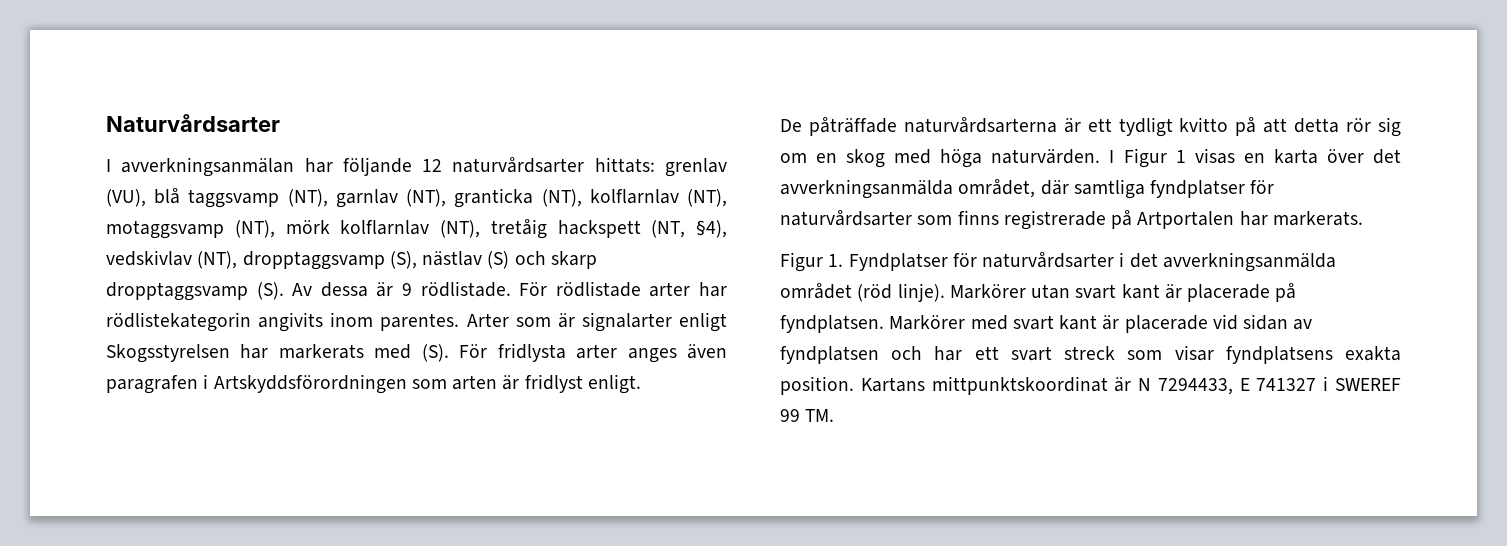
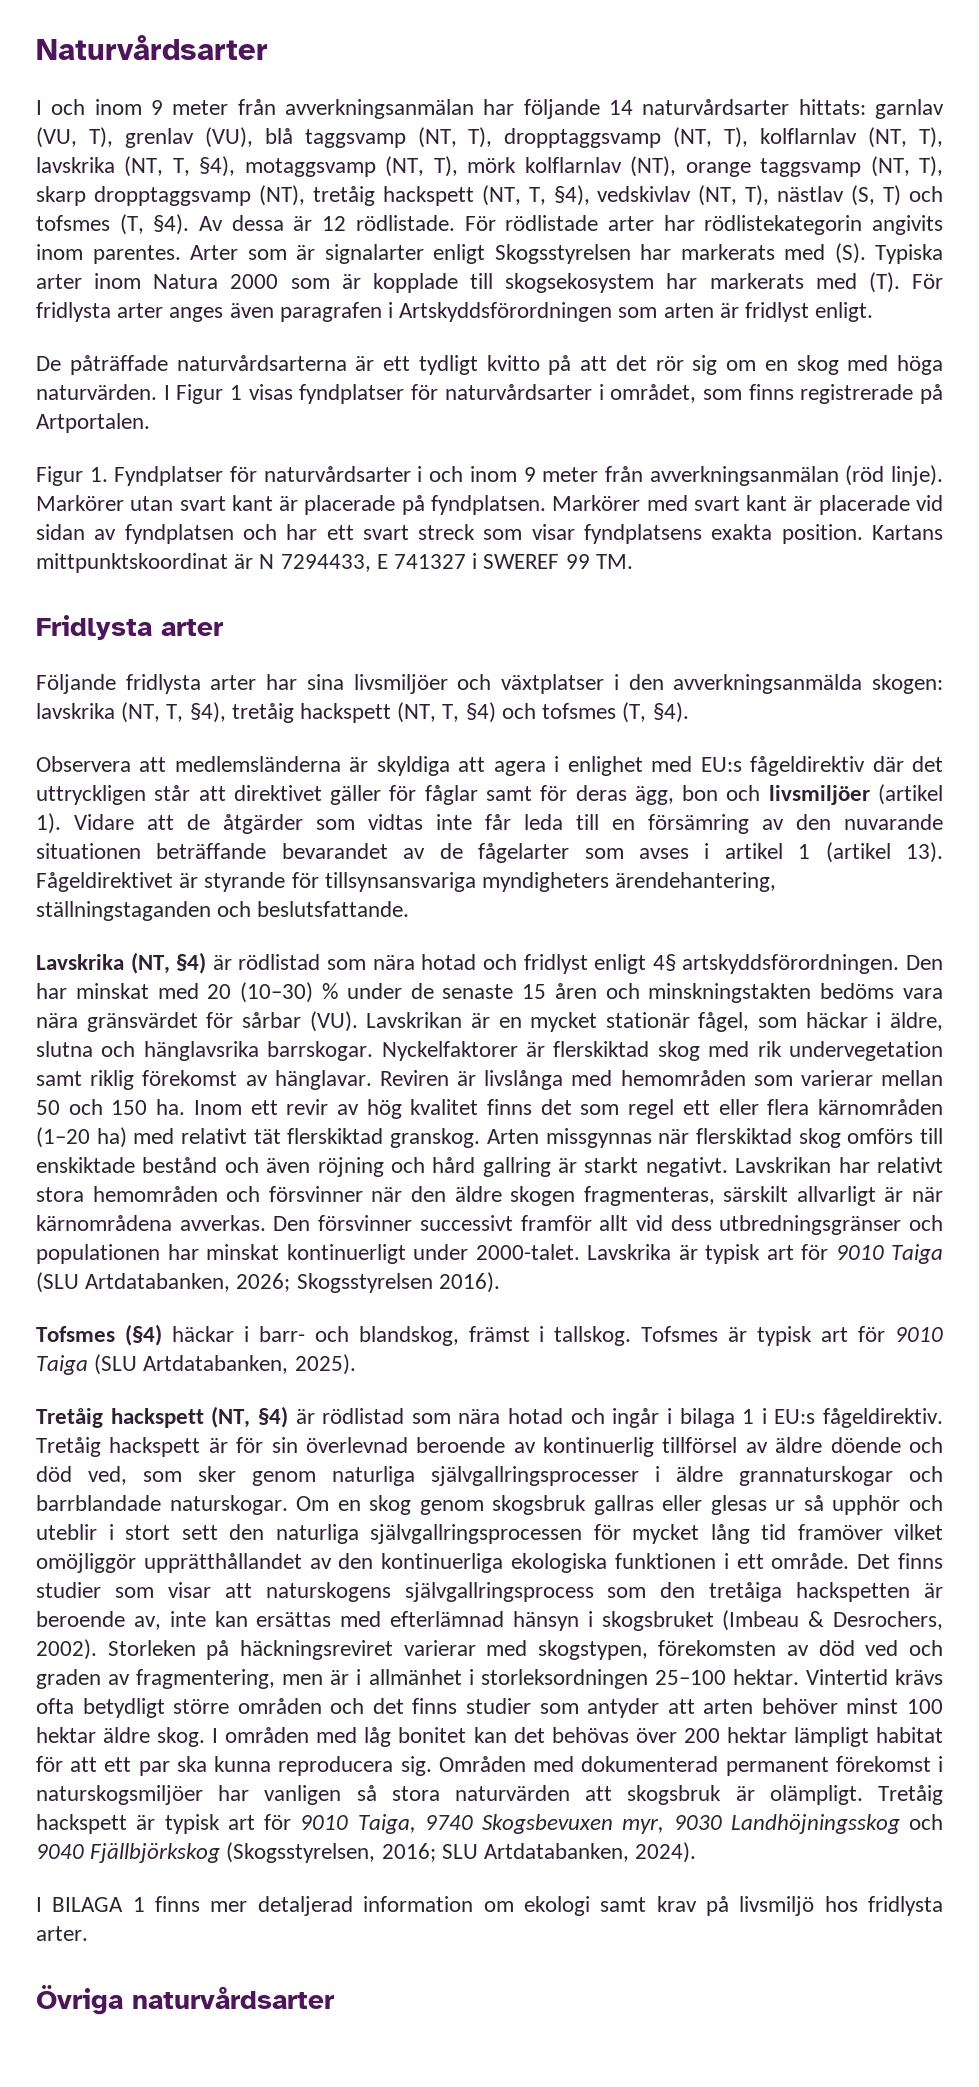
- I avverkningsanmälan har följande 12 naturvårdsarter hittats: grenlav (VU), blå taggsvamp (NT), garnlav (NT), granticka (NT), kolflarnlav (NT), motaggsvamp (NT), mörk kolflarnlav (NT), tretåig hackspett (NT, §4), vedskivlav (NT), dropptaggsvamp (S), nästlav (S) och skarp dropptaggsvamp (S). Av dessa är 9 rödlistade.
+ I och inom 9 meter från avverkningsanmälan har följande 14 naturvårdsarter hittats: garnlav (VU, T), grenlav (VU), blå taggsvamp (NT, T), dropptaggsvamp (NT, T), kolflarnlav (NT, T), lavskrika (NT, T, §4), motaggsvamp (NT, T), mörk kolflarnlav (NT), orange taggsvamp (NT, T), skarp dropptaggsvamp (NT), tretåig hackspett (NT, T, §4), vedskivlav (NT, T), nästlav (S, T) och tofsmes (T, §4). Av dessa är 12 rödlistade.
- Arter som är signalarter enligt Skogsstyrelsen har markerats med (S). För fridlysta arter anges även paragrafen i Artskyddsförordningen som arten är fridlyst enligt.
+ Arter som är signalarter enligt Skogsstyrelsen har markerats med (S). Typiska arter inom Natura 2000 som är kopplade till skogsekosystem har markerats med (T). För fridlysta arter anges även paragrafen i Artskyddsförordningen som arten är fridlyst enligt.
- De påträffade naturvårdsarterna är ett tydligt kvitto på att detta rör sig om en skog med höga naturvärden.
+ De påträffade naturvårdsarterna är ett tydligt kvitto på att det rör sig om en skog med höga naturvärden.
- I Figur 1 visas en karta över det avverkningsanmälda området, där samtliga fyndplatser för naturvårdsarter som finns registrerade på Artportalen har markerats.
+ I Figur 1 visas fyndplatser för naturvårdsarter i området, som finns registrerade på Artportalen.
- Figur 1. Fyndplatser för naturvårdsarter i det avverkningsanmälda området (röd linje).
+ Figur 1. Fyndplatser för naturvårdsarter i och inom 9 meter från avverkningsanmälan (röd linje).
+ Fridlysta arter
+ Följande fridlysta arter har sina livsmiljöer och växtplatser i den avverkningsanmälda skogen: lavskrika (NT, T, §4), tretåig hackspett (NT, T, §4) och tofsmes (T, §4).
+ Observera att medlemsländerna är skyldiga att agera i enlighet med EU:s fågeldirektiv där det uttryckligen står att direktivet gäller för fåglar samt för deras ägg, bon och livsmiljöer (artikel 1). Vidare att de åtgärder som vidtas inte får leda till en försämring av den nuvarande situationen beträffande bevarandet av de fågelarter som avses i artikel 1 (artikel 13). Fågeldirektivet är styrande för tillsynsansvariga myndigheters ärendehantering, ställningstaganden och beslutsfattande.
+ Lavskrika (NT, §4) är rödlistad som nära hotad och fridlyst enligt 4§ artskyddsförordningen. Den har minskat med 20 (10–30) % under de senaste 15 åren och minskningstakten bedöms vara nära gränsvärdet för sårbar (VU). Lavskrikan är en mycket stationär fågel, som häckar i äldre, slutna och hänglavsrika barrskogar. Nyckelfaktorer är flerskiktad skog med rik undervegetation samt riklig förekomst av hänglavar. Reviren är livslånga med hemområden som varierar mellan 50 och 150 ha. Inom ett revir av hög kvalitet finns det som regel ett eller flera kärnområden (1–20 ha) med relativt tät flerskiktad granskog. Arten missgynnas när flerskiktad skog omförs till enskiktade bestånd och även röjning och hård gallring är starkt negativt. Lavskrikan har relativt stora hemområden och försvinner när den äldre skogen fragmenteras, särskilt allvarligt är när kärnområdena avverkas. Den försvinner successivt framför allt vid dess utbredningsgränser och populationen har minskat kontinuerligt under 2000-talet. Lavskrika är typisk art för 9010 Taiga (SLU Artdatabanken, 2026; Skogsstyrelsen 2016).
+ Tofsmes (§4) häckar i barr- och blandskog, främst i tallskog. Tofsmes är typisk art för 9010 Taiga (SLU Artdatabanken, 2025).
+ Tretåig hackspett (NT, §4) är rödlistad som nära hotad och ingår i bilaga 1 i EU:s fågeldirektiv. Tretåig hackspett är för sin överlevnad beroende av kontinuerlig tillförsel av äldre döende och död ved, som sker genom naturliga självgallringsprocesser i äldre grannaturskogar och barrblandade naturskogar. Om en skog genom skogsbruk gallras eller glesas ur så upphör och uteblir i stort sett den naturliga självgallringsprocessen för mycket lång tid framöver vilket omöjliggör upprätthållandet av den kontinuerliga ekologiska funktionen i ett område. Det finns studier som visar att naturskogens självgallringsprocess som den tretåiga hackspetten är beroende av, inte kan ersättas med efterlämnad hänsyn i skogsbruket (Imbeau & Desrochers, 2002). Storleken på häckningsreviret varierar med skogstypen, förekomsten av död ved och graden av fragmentering, men är i allmänhet i storleksordningen 25–100 hektar. Vintertid krävs ofta betydligt större områden och det finns studier som antyder att arten behöver minst 100 hektar äldre skog. I områden med låg bonitet kan det behövas över 200 hektar lämpligt habitat för att ett par ska kunna reproducera sig. Områden med dokumenterad permanent förekomst i naturskogsmiljöer har vanligen så stora naturvärden att skogsbruk är olämpligt. Tretåig hackspett är typisk art för 9010 Taiga, 9740 Skogsbevuxen myr, 9030 Landhöjningsskog och 9040 Fjällbjörkskog (Skogsstyrelsen, 2016; SLU Artdatabanken, 2024).
+ I BILAGA 1 finns mer detaljerad information om ekologi samt krav på livsmiljö hos fridlysta arter.
+ Övriga naturvårdsarter

